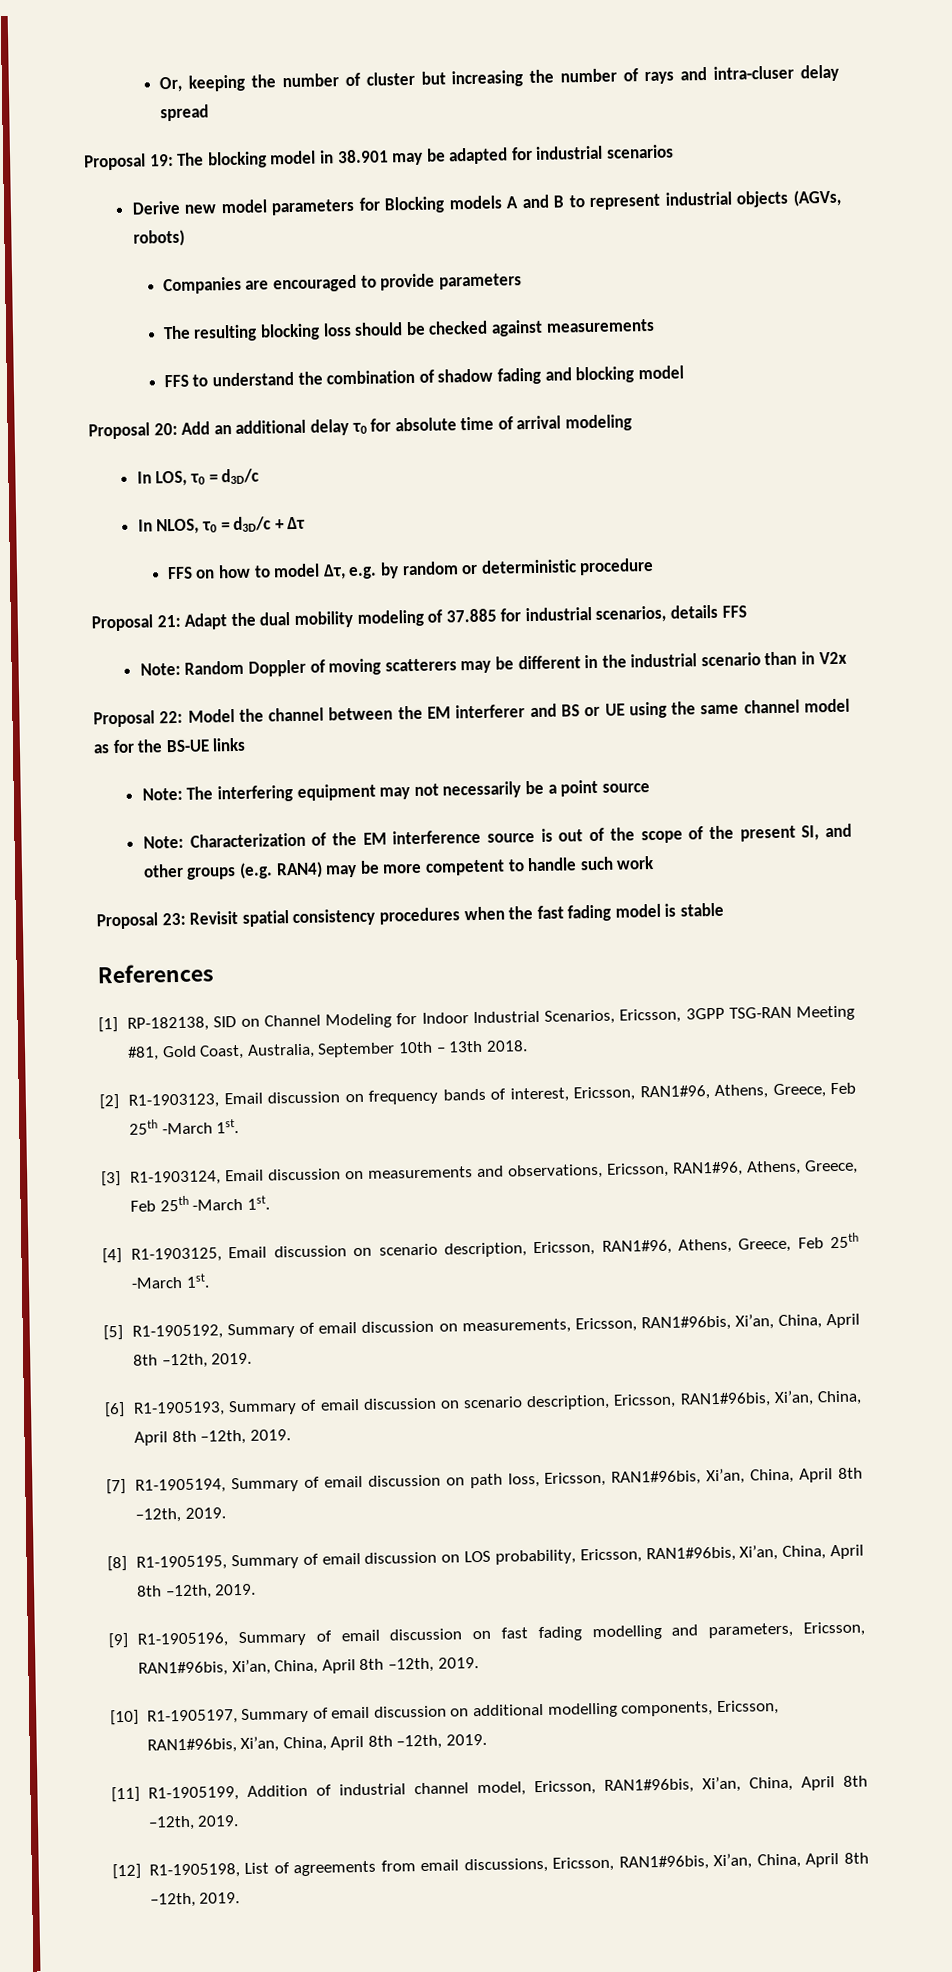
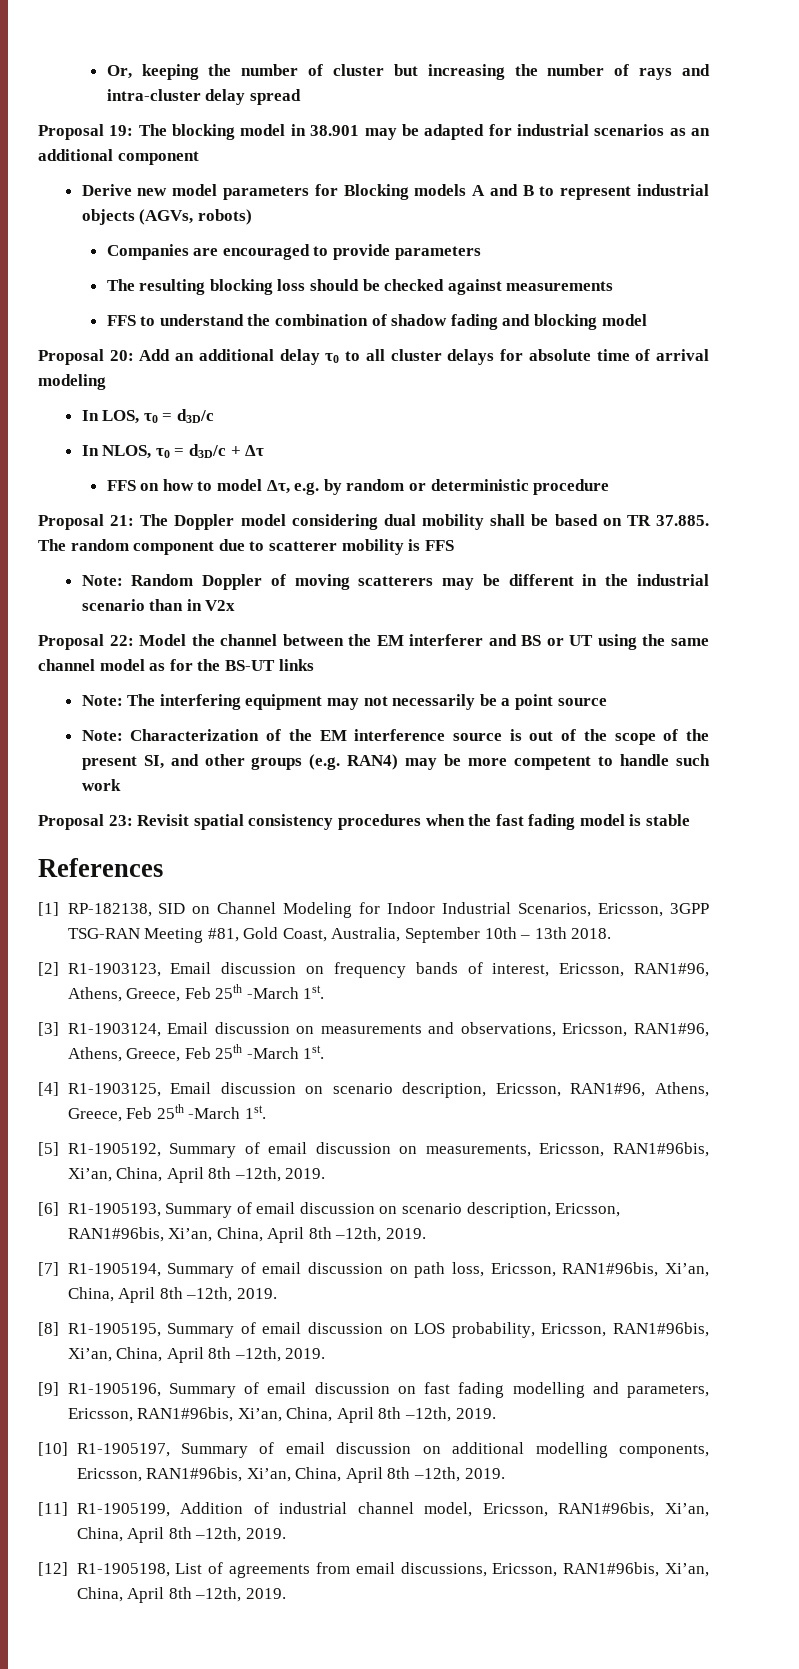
- Or, keeping the number of cluster but increasing the number of rays and intra-cluser delay spread
+ Or, keeping the number of cluster but increasing the number of rays and intra-cluster delay spread
- Proposal 19: The blocking model in 38.901 may be adapted for industrial scenarios
+ Proposal 19: The blocking model in 38.901 may be adapted for industrial scenarios as an additional component
- Proposal 20: Add an additional delay τ0 for absolute time of arrival modeling
+ Proposal 20: Add an additional delay τ0 to all cluster delays for absolute time of arrival modeling
- Proposal 21: Adapt the dual mobility modeling of 37.885 for industrial scenarios, details FFS
+ Proposal 21: The Doppler model considering dual mobility shall be based on TR 37.885. The random component due to scatterer mobility is FFS
- Proposal 22: Model the channel between the EM interferer and BS or UE using the same channel model as for the BS-UE links
+ Proposal 22: Model the channel between the EM interferer and BS or UT using the same channel model as for the BS-UT links

